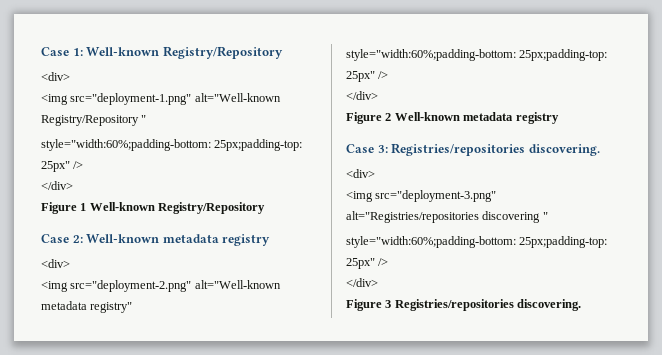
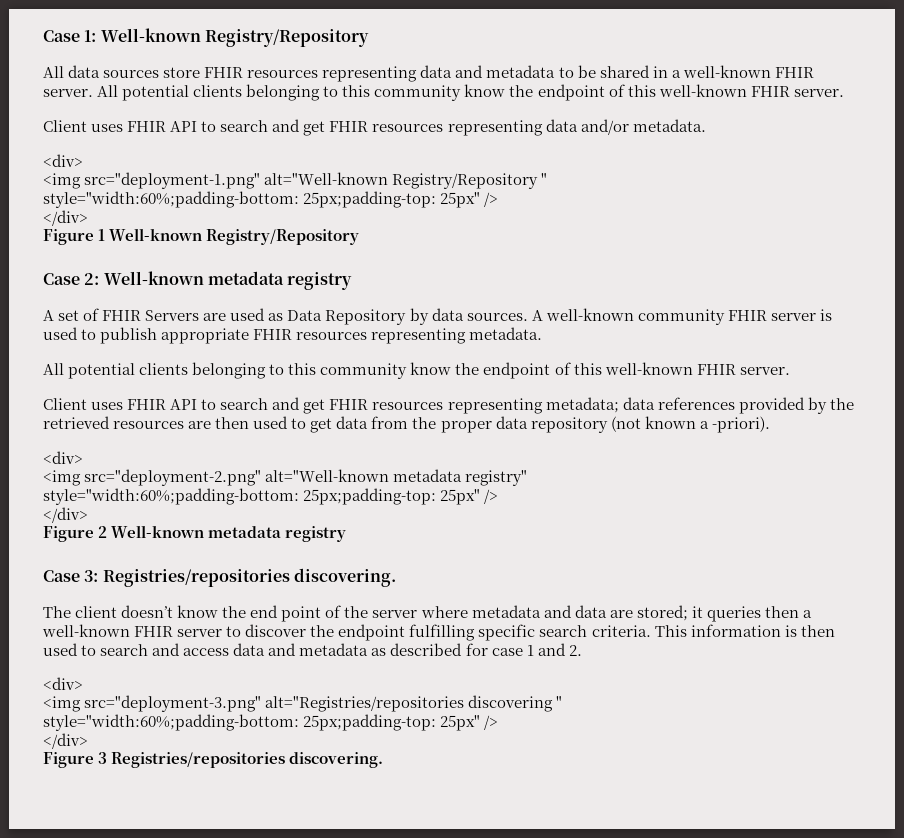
+ All data sources store FHIR resources representing data and metadata to be shared in a well-known FHIR server. All potential clients belonging to this community know the endpoint of this well-known FHIR server.
+ Client uses FHIR API to search and get FHIR resources representing data and/or metadata.
+ A set of FHIR Servers are used as Data Repository by data sources. A well-known community FHIR server is used to publish appropriate FHIR resources representing metadata.
+ All potential clients belonging to this community know the endpoint of this well-known FHIR server.
+ Client uses FHIR API to search and get FHIR resources representing metadata; data references provided by the retrieved resources are then used to get data from the proper data repository (not known a -priori).
+ The client doesn’t know the end point of the server where metadata and data are stored; it queries then a well-known FHIR server to discover the endpoint fulfilling specific search criteria. This information is then used to search and access data and metadata as described for case 1 and 2.

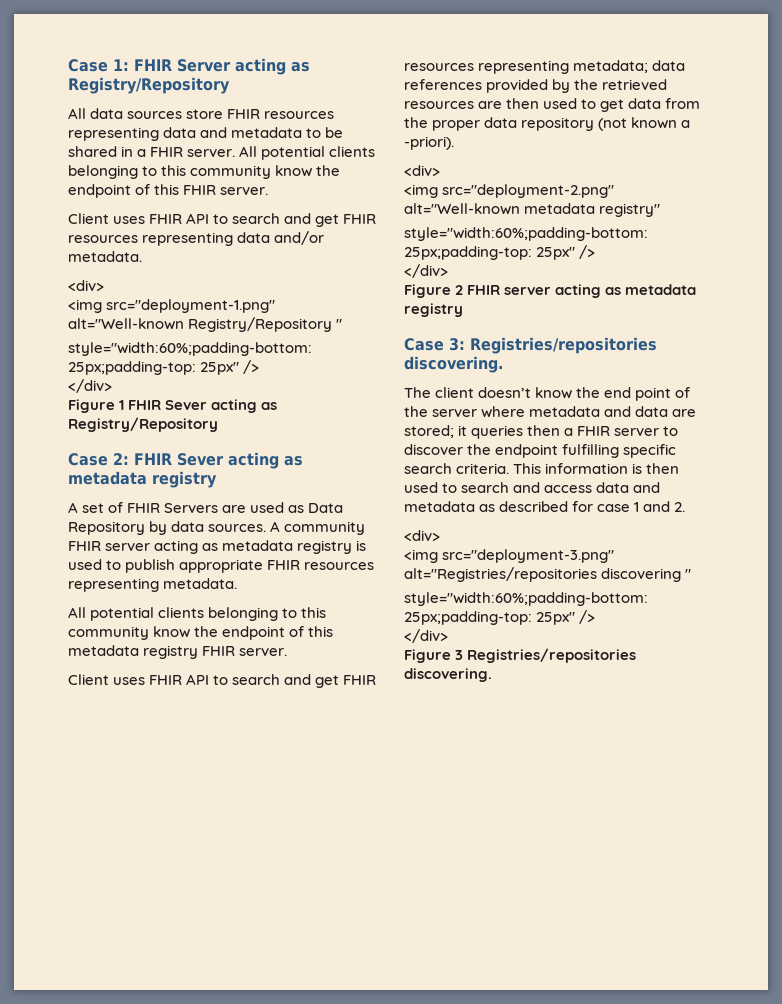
- Case 1: Well-known Registry/Repository
+ Case 1: FHIR Server acting as Registry/Repository
- All data sources store FHIR resources representing data and metadata to be shared in a well-known FHIR server. All potential clients belonging to this community know the endpoint of this well-known FHIR server.
+ All data sources store FHIR resources representing data and metadata to be shared in a FHIR server. All potential clients belonging to this community know the endpoint of this FHIR server.
- Figure 1 Well-known Registry/Repository
+ Figure 1 FHIR Sever acting as Registry/Repository
- Case 2: Well-known metadata registry
+ Case 2: FHIR Sever acting as metadata registry
- A well-known community FHIR server is used to publish appropriate FHIR resources representing metadata.
- All potential clients belonging to this community know the endpoint of this well-known FHIR server.
+ A community FHIR server acting as metadata registry is used to publish appropriate FHIR resources representing metadata.
+ All potential clients belonging to this community know the endpoint of this metadata registry FHIR server.
- Figure 2 Well-known metadata registry
+ Figure 2 FHIR server acting as metadata registry
- The client doesn’t know the end point of the server where metadata and data are stored; it queries then a well-known FHIR server to discover the endpoint fulfilling specific search criteria.
+ The client doesn’t know the end point of the server where metadata and data are stored; it queries then a FHIR server to discover the endpoint fulfilling specific search criteria.

